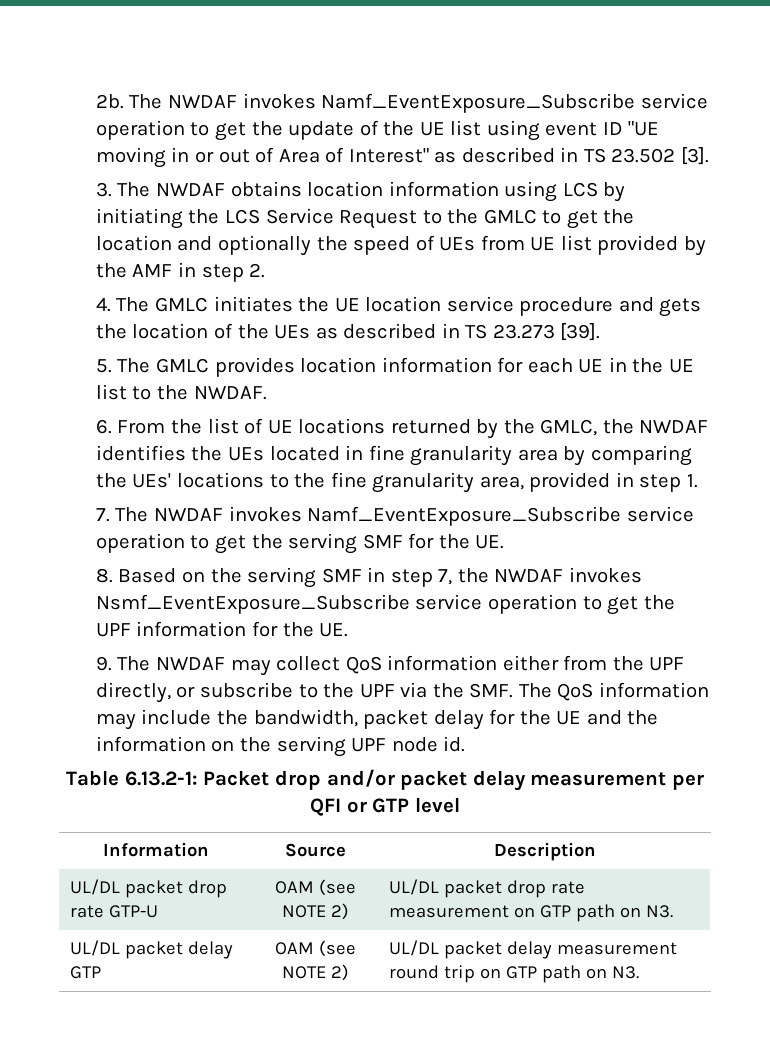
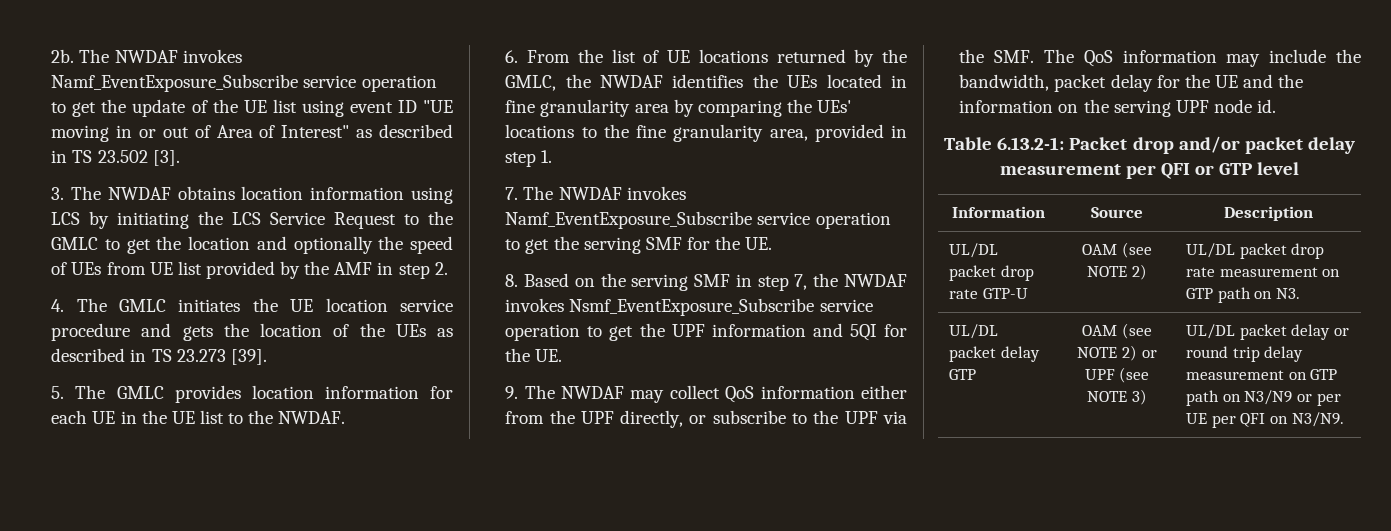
- 8. Based on the serving SMF in step 7, the NWDAF invokes Nsmf_EventExposure_Subscribe service operation to get the UPF information for the UE.
+ 8. Based on the serving SMF in step 7, the NWDAF invokes Nsmf_EventExposure_Subscribe service operation to get the UPF information and 5QI for the UE.
- UL/DL packet delay GTP | OAM (see NOTE 2) | UL/DL packet delay measurement round trip on GTP path on N3.
+ UL/DL packet delay GTP | OAM (see NOTE 2) or UPF (see NOTE 3) | UL/DL packet delay or round trip delay measurement on GTP path on N3/N9 or per UE per QFI on N3/N9.

